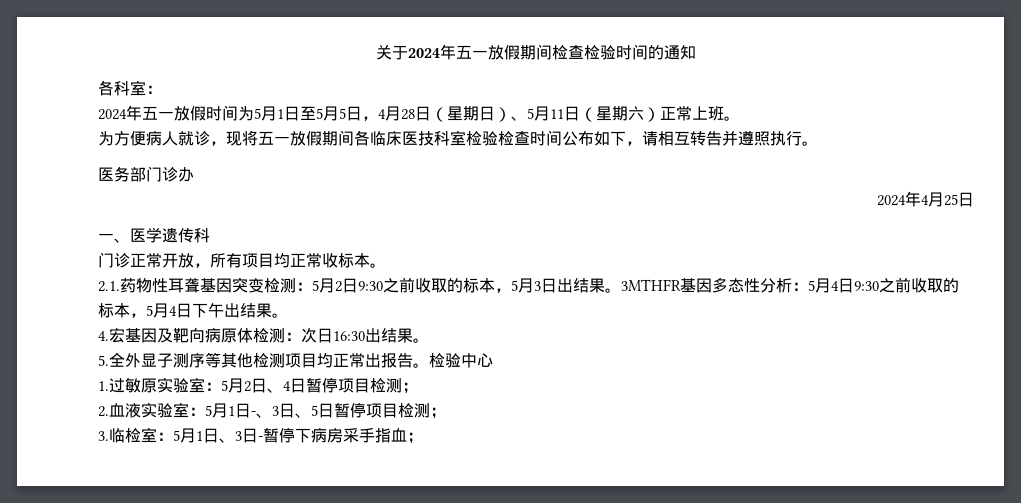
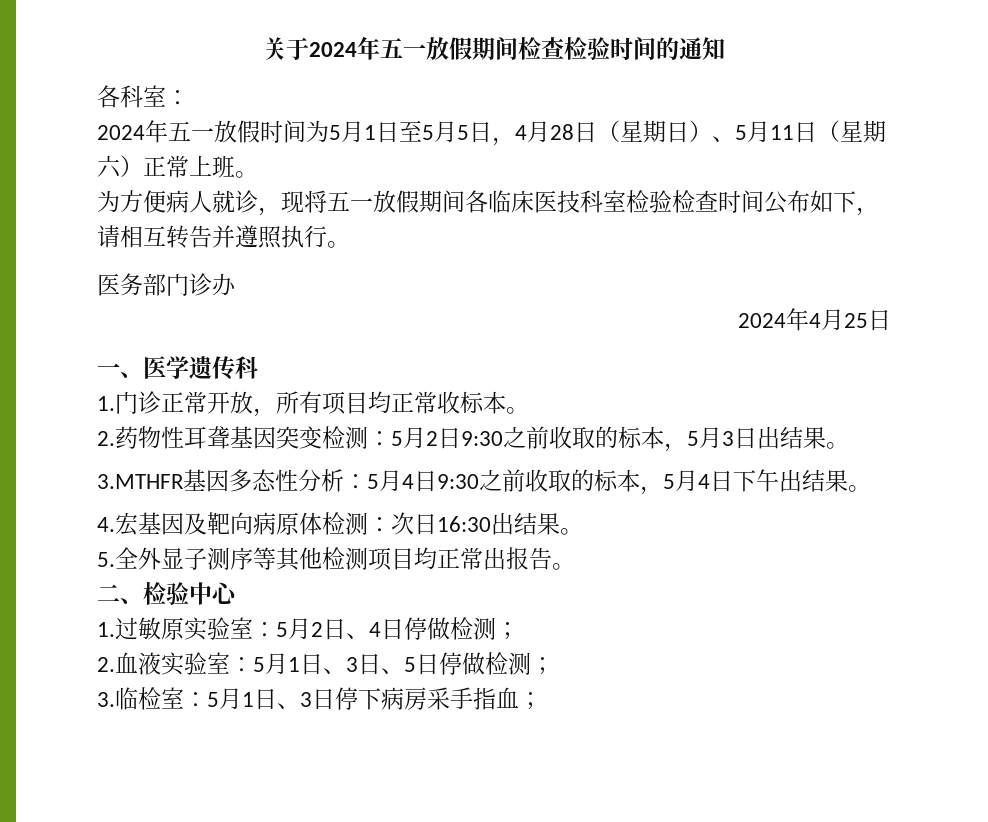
- 门诊正常开放，所有项目均正常收标本。
+ 1.门诊正常开放，所有项目均正常收标本。
- 2.1.药物性耳聋基因突变检测：5月2日9:30之前收取的标本，5月3日出结果。3MTHFR基因多态性分析：5月4日9:30之前收取的标本，5月4日下午出结果。
+ 2.药物性耳聋基因突变检测：5月2日9:30之前收取的标本，5月3日出结果。
+ 3.MTHFR基因多态性分析：5月4日9:30之前收取的标本，5月4日下午出结果。
- 5.全外显子测序等其他检测项目均正常出报告。检验中心
+ 5.全外显子测序等其他检测项目均正常出报告。
+ 二、检验中心
- 1.过敏原实验室：5月2日、4日暂停项目检测；
+ 1.过敏原实验室：5月2日、4日停做检测；
- 2.血液实验室：5月1日-、3日、5日暂停项目检测；
+ 2.血液实验室：5月1日、3日、5日停做检测；
- 3.临检室：5月1日、3日-暂停下病房采手指血；
+ 3.临检室：5月1日、3日停下病房采手指血；

